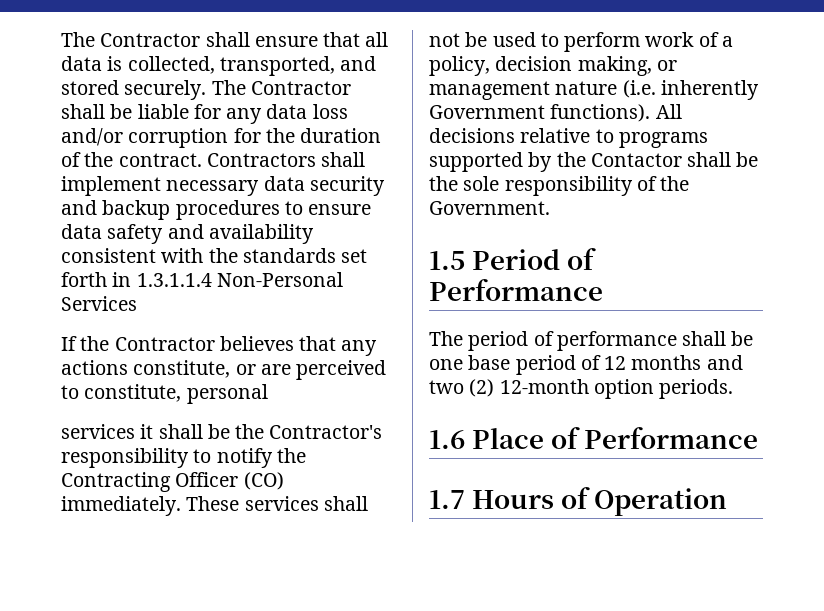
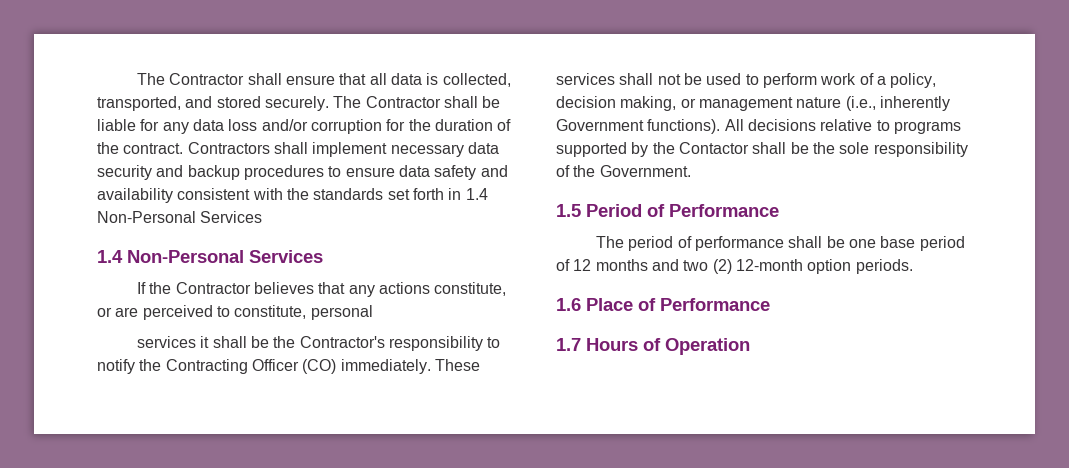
- Contractors shall implement necessary data security and backup procedures to ensure data safety and availability consistent with the standards set forth in 1.3.1.1.4 Non-Personal Services
+ Contractors shall implement necessary data security and backup procedures to ensure data safety and availability consistent with the standards set forth in 1.4 Non-Personal Services
+ 1.4 Non-Personal Services
- These services shall not be used to perform work of a policy, decision making, or management nature (i.e. inherently Government functions).
+ These services shall not be used to perform work of a policy, decision making, or management nature (i.e., inherently Government functions).

